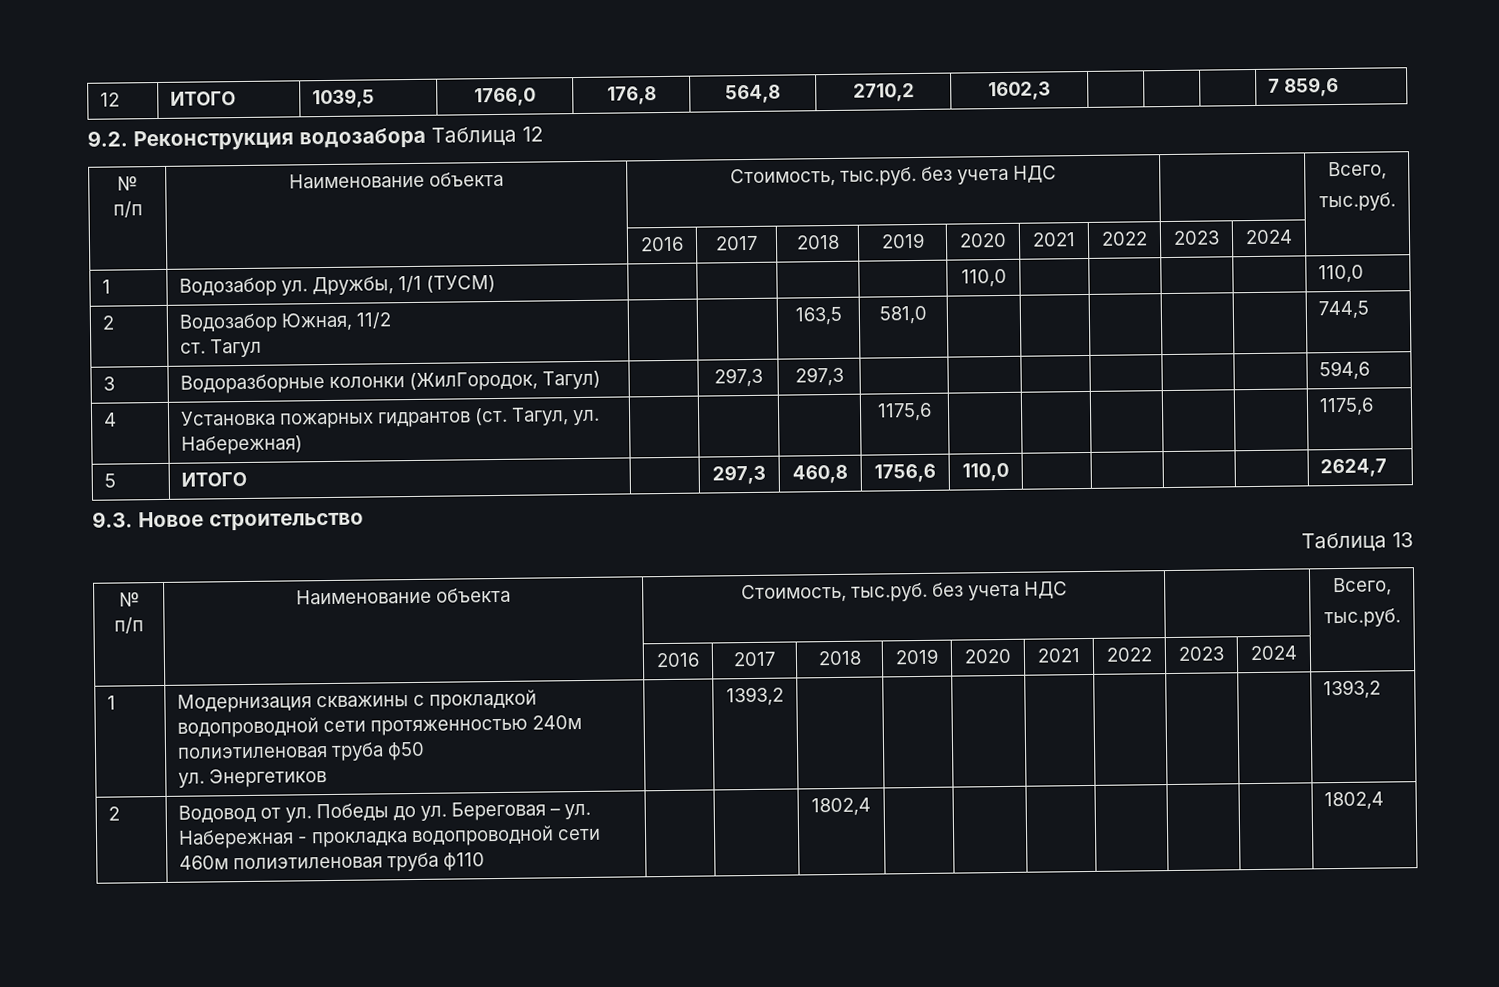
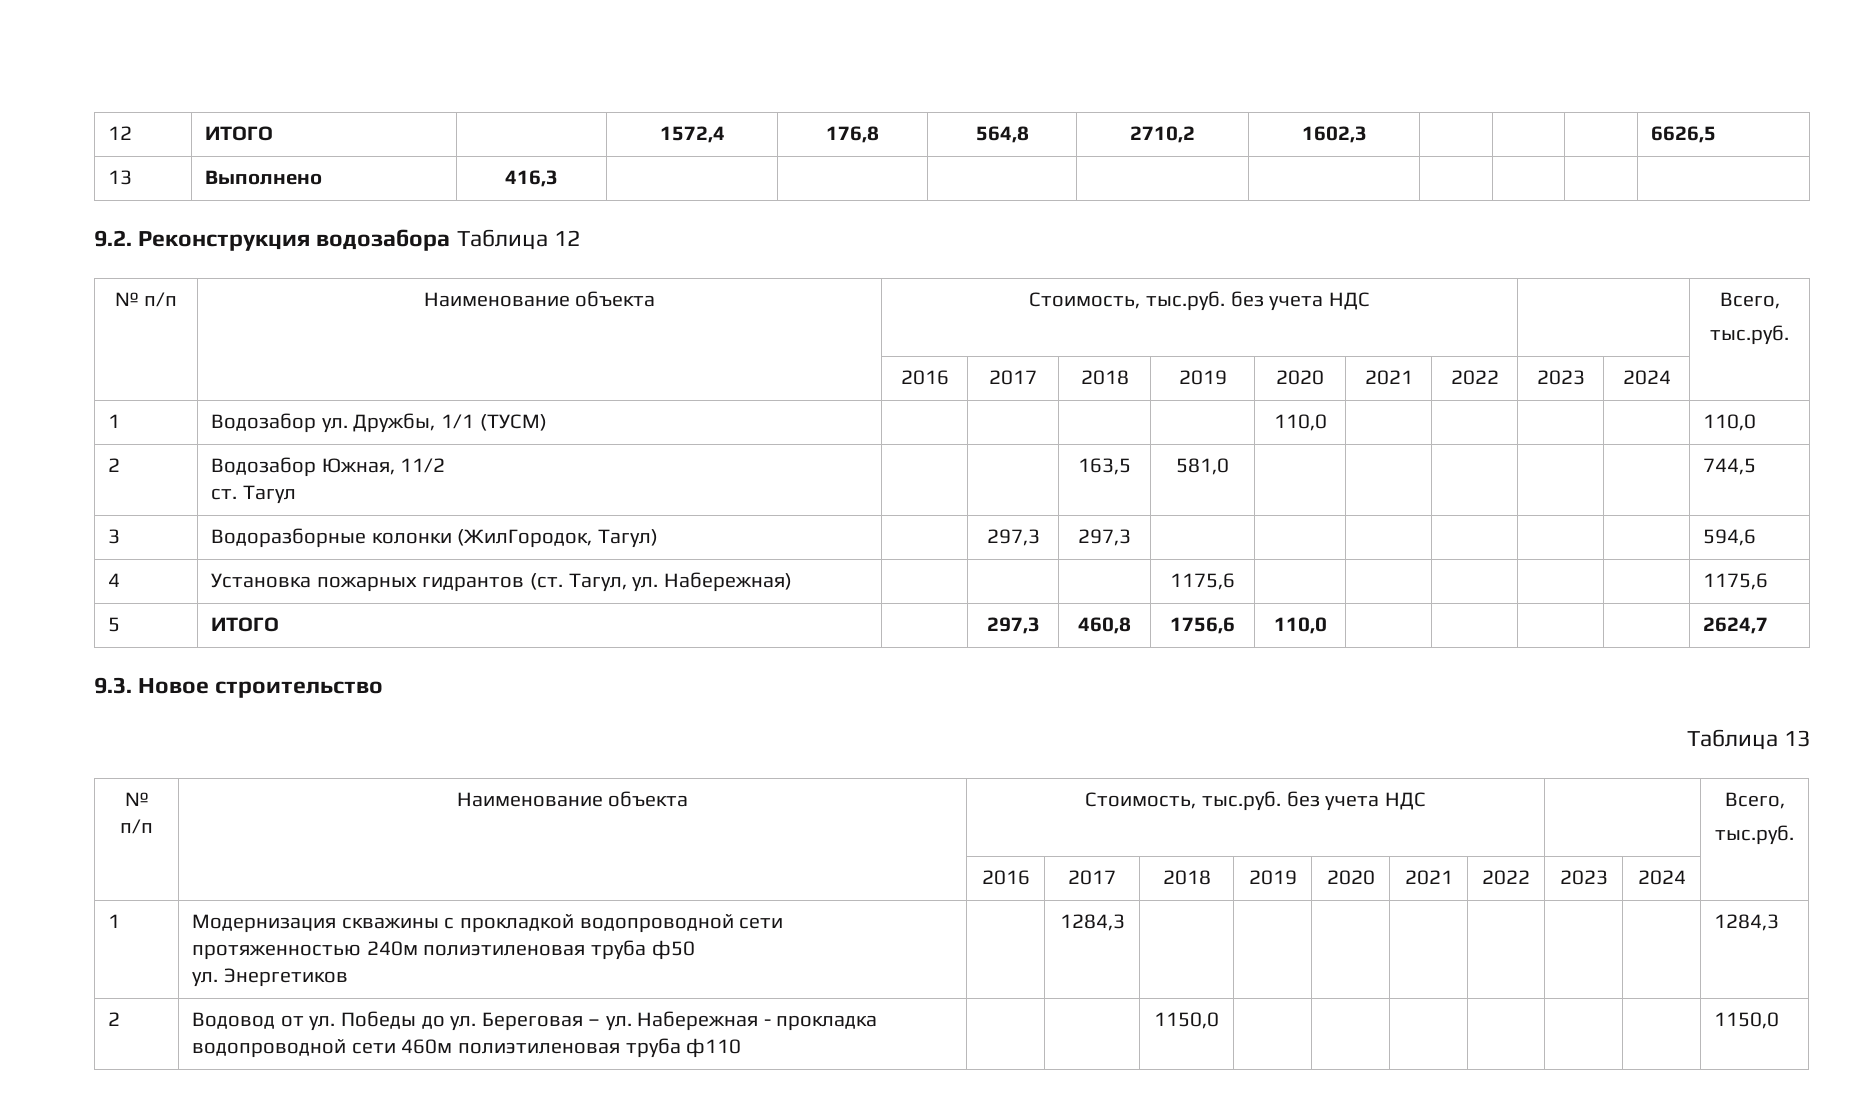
- 12 | ИТОГО | 1039,5 | 1766,0 | 176,8 | 564,8 | 2710,2 | 1602,3 | | | | 7 859,6
+ 12 | ИТОГО | | 1572,4 | 176,8 | 564,8 | 2710,2 | 1602,3 | | | | 6626,5
+ 13 | Выполнено | 416,3 | | | | | | | | |
  1 | Модернизация скважины с прокладкой водопроводной сети протяженностью 240м полиэтиленовая труба ф50
- ул. Энергетиков | | 1393,2 | | | | | | | | 1393,2
+ ул. Энергетиков | | 1284,3 | | | | | | | | 1284,3
- 2 | Водовод от ул. Победы до ул. Береговая – ул. Набережная - прокладка водопроводной сети 460м полиэтиленовая труба ф110 | | | 1802,4 | | | | | | | 1802,4
+ 2 | Водовод от ул. Победы до ул. Береговая – ул. Набережная - прокладка водопроводной сети 460м полиэтиленовая труба ф110 | | | 1150,0 | | | | | | | 1150,0

